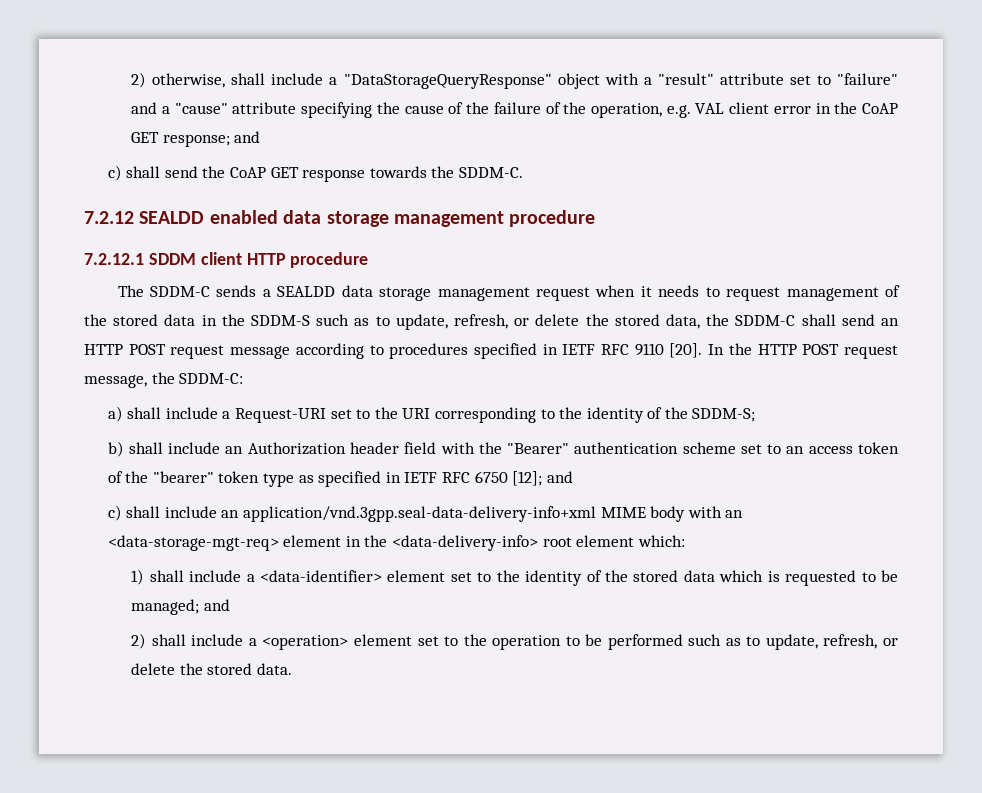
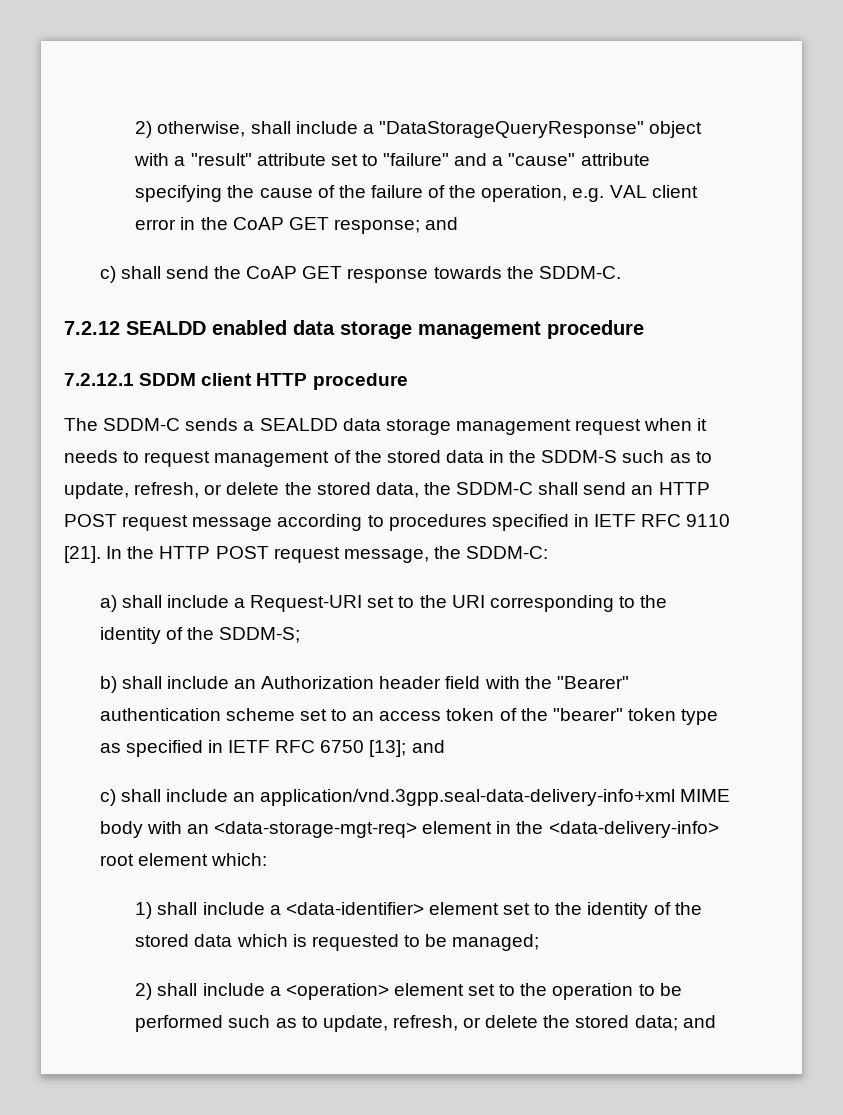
- The SDDM-C sends a SEALDD data storage management request when it needs to request management of the stored data in the SDDM-S such as to update, refresh, or delete the stored data, the SDDM-C shall send an HTTP POST request message according to procedures specified in IETF RFC 9110 [20].
+ The SDDM-C sends a SEALDD data storage management request when it needs to request management of the stored data in the SDDM-S such as to update, refresh, or delete the stored data, the SDDM-C shall send an HTTP POST request message according to procedures specified in IETF RFC 9110 [21].
- b) shall include an Authorization header field with the "Bearer" authentication scheme set to an access token of the "bearer" token type as specified in IETF RFC 6750 [12]; and
+ b) shall include an Authorization header field with the "Bearer" authentication scheme set to an access token of the "bearer" token type as specified in IETF RFC 6750 [13]; and
- 1) shall include a <data-identifier> element set to the identity of the stored data which is requested to be managed; and
+ 1) shall include a <data-identifier> element set to the identity of the stored data which is requested to be managed;
- 2) shall include a <operation> element set to the operation to be performed such as to update, refresh, or delete the stored data.
+ 2) shall include a <operation> element set to the operation to be performed such as to update, refresh, or delete the stored data; and

